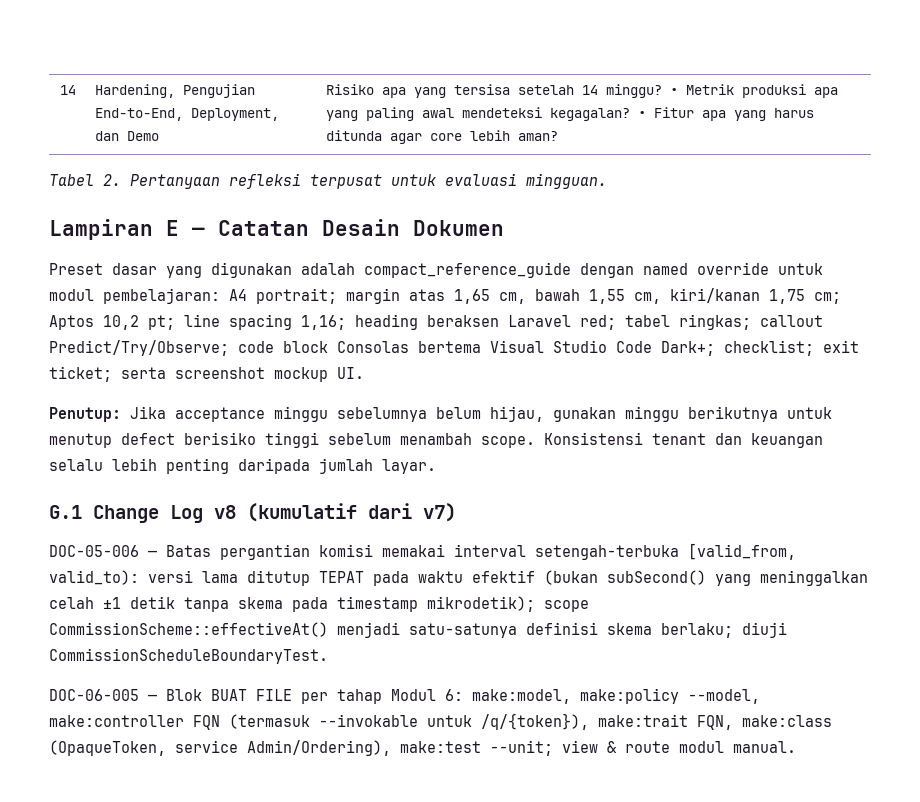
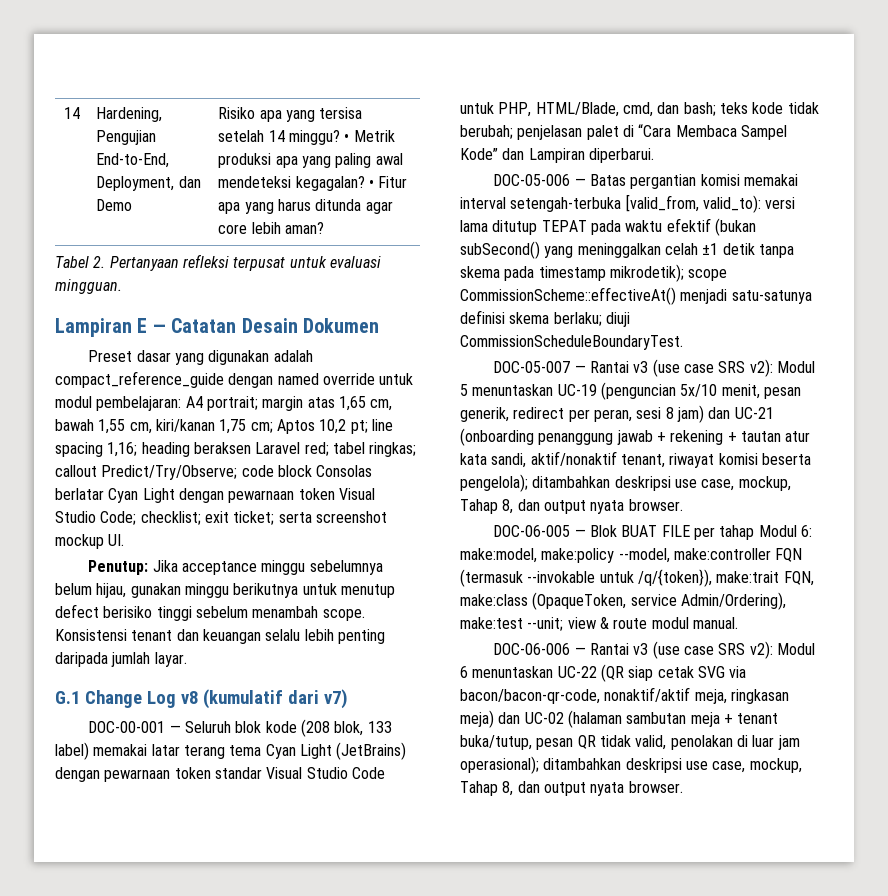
- Preset dasar yang digunakan adalah compact_reference_guide dengan named override untuk modul pembelajaran: A4 portrait; margin atas 1,65 cm, bawah 1,55 cm, kiri/kanan 1,75 cm; Aptos 10,2 pt; line spacing 1,16; heading beraksen Laravel red; tabel ringkas; callout Predict/Try/Observe; code block Consolas bertema Visual Studio Code Dark+; checklist; exit ticket; serta screenshot mockup UI.
+ Preset dasar yang digunakan adalah compact_reference_guide dengan named override untuk modul pembelajaran: A4 portrait; margin atas 1,65 cm, bawah 1,55 cm, kiri/kanan 1,75 cm; Aptos 10,2 pt; line spacing 1,16; heading beraksen Laravel red; tabel ringkas; callout Predict/Try/Observe; code block Consolas berlatar Cyan Light dengan pewarnaan token Visual Studio Code; checklist; exit ticket; serta screenshot mockup UI.
+ DOC-00-001 — Seluruh blok kode (208 blok, 133 label) memakai latar terang tema Cyan Light (JetBrains) dengan pewarnaan token standar Visual Studio Code untuk PHP, HTML/Blade, cmd, dan bash; teks kode tidak berubah; penjelasan palet di “Cara Membaca Sampel Kode” dan Lampiran diperbarui.
+ DOC-05-007 — Rantai v3 (use case SRS v2): Modul 5 menuntaskan UC-19 (penguncian 5x/10 menit, pesan generik, redirect per peran, sesi 8 jam) dan UC-21 (onboarding penanggung jawab + rekening + tautan atur kata sandi, aktif/nonaktif tenant, riwayat komisi beserta pengelola); ditambahkan deskripsi use case, mockup, Tahap 8, dan output nyata browser.
+ DOC-06-006 — Rantai v3 (use case SRS v2): Modul 6 menuntaskan UC-22 (QR siap cetak SVG via bacon/bacon-qr-code, nonaktif/aktif meja, ringkasan meja) dan UC-02 (halaman sambutan meja + tenant buka/tutup, pesan QR tidak valid, penolakan di luar jam operasional); ditambahkan deskripsi use case, mockup, Tahap 8, dan output nyata browser.

